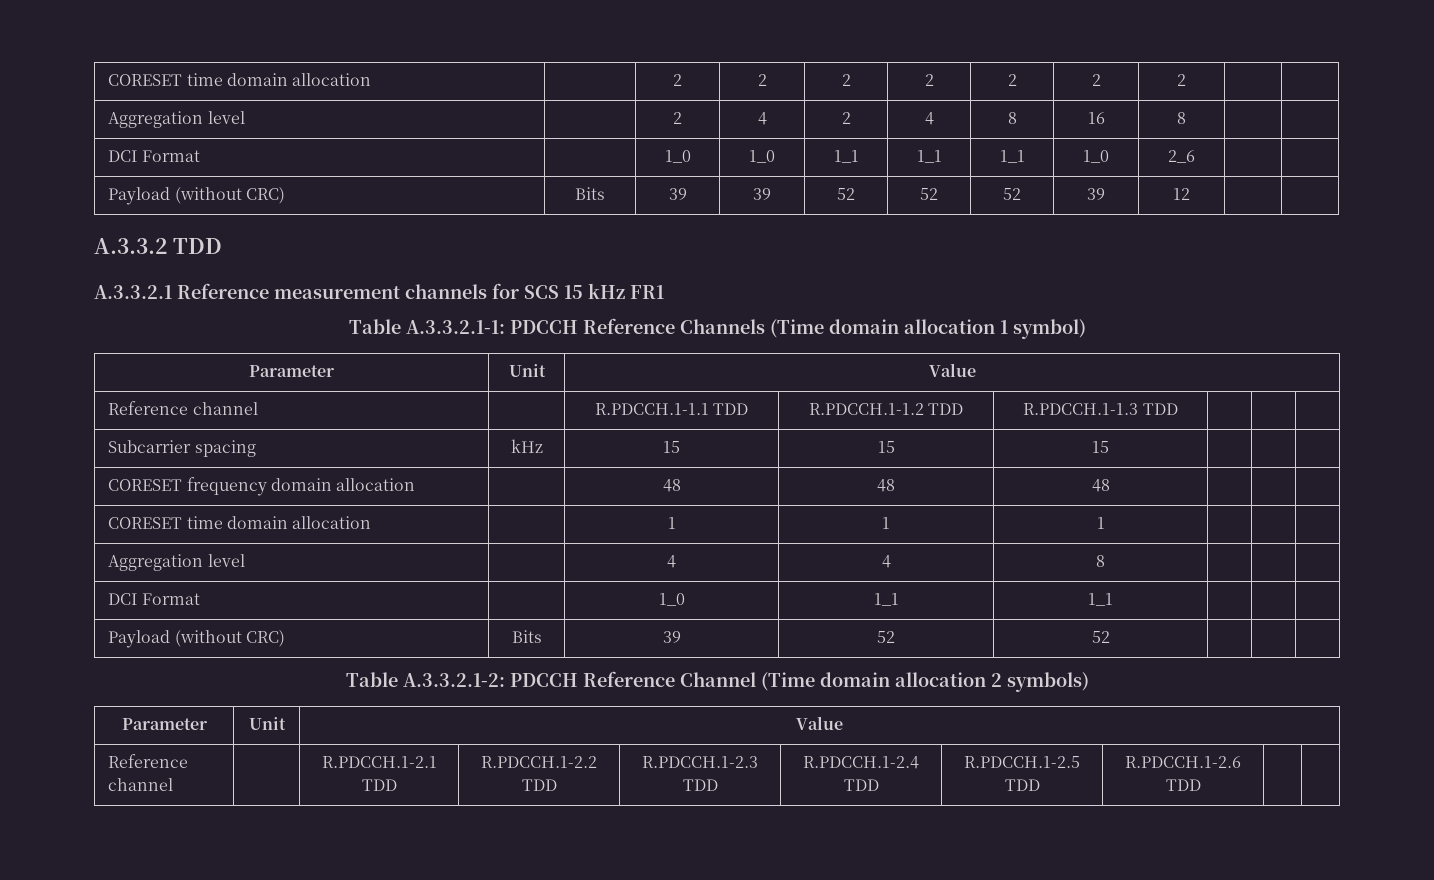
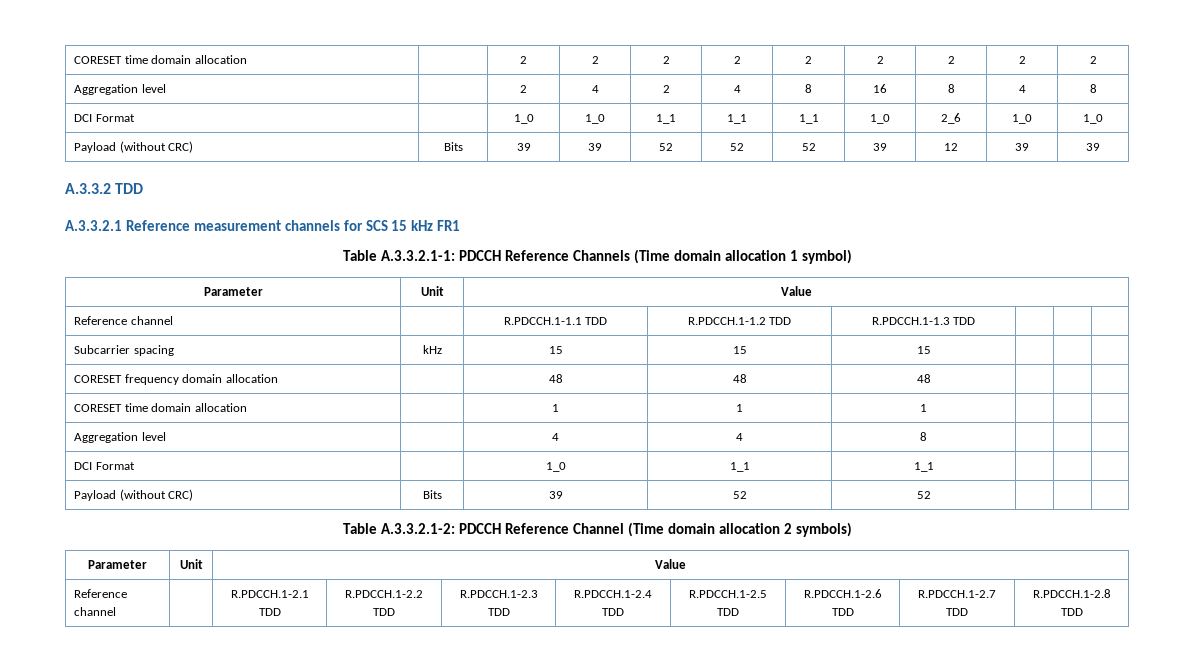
- CORESET time domain allocation | | 2 | 2 | 2 | 2 | 2 | 2 | 2 | |
+ CORESET time domain allocation | | 2 | 2 | 2 | 2 | 2 | 2 | 2 | 2 | 2
- Aggregation level | | 2 | 4 | 2 | 4 | 8 | 16 | 8 | |
+ Aggregation level | | 2 | 4 | 2 | 4 | 8 | 16 | 8 | 4 | 8
- DCI Format | | 1_0 | 1_0 | 1_1 | 1_1 | 1_1 | 1_0 | 2_6 | |
+ DCI Format | | 1_0 | 1_0 | 1_1 | 1_1 | 1_1 | 1_0 | 2_6 | 1_0 | 1_0
- Payload (without CRC) | Bits | 39 | 39 | 52 | 52 | 52 | 39 | 12 | |
+ Payload (without CRC) | Bits | 39 | 39 | 52 | 52 | 52 | 39 | 12 | 39 | 39
- Reference channel | | R.PDCCH.1-2.1 TDD | R.PDCCH.1-2.2 TDD | R.PDCCH.1-2.3 TDD | R.PDCCH.1-2.4 TDD | R.PDCCH.1-2.5 TDD | R.PDCCH.1-2.6 TDD | |
+ Reference channel | | R.PDCCH.1-2.1 TDD | R.PDCCH.1-2.2 TDD | R.PDCCH.1-2.3 TDD | R.PDCCH.1-2.4 TDD | R.PDCCH.1-2.5 TDD | R.PDCCH.1-2.6 TDD | R.PDCCH.1-2.7 TDD | R.PDCCH.1-2.8 TDD

